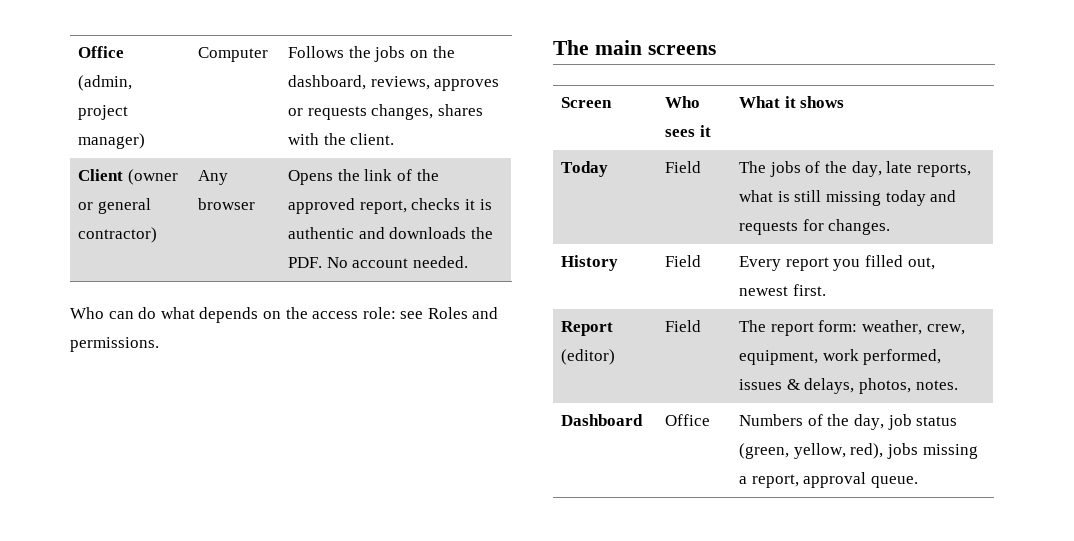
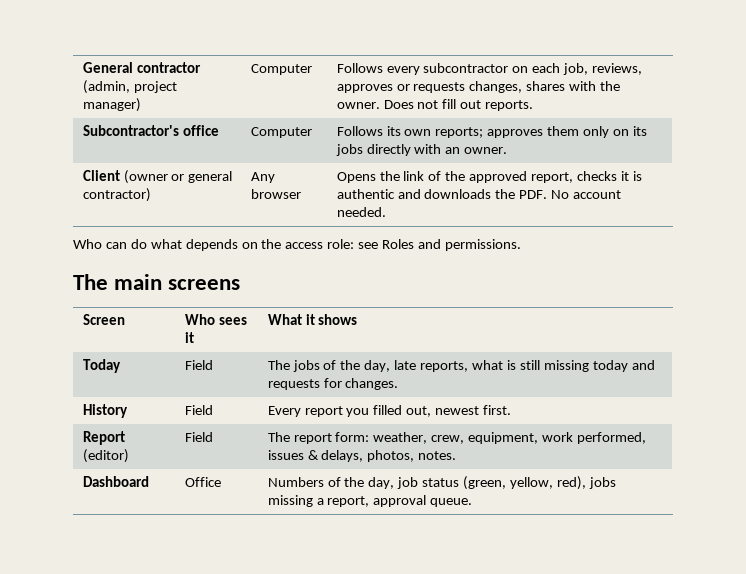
- Office (admin, project manager) | Computer | Follows the jobs on the dashboard, reviews, approves or requests changes, shares with the client.
+ General contractor (admin, project manager) | Computer | Follows every subcontractor on each job, reviews, approves or requests changes, shares with the owner. Does not fill out reports.
+ Subcontractor's office | Computer | Follows its own reports; approves them only on its jobs directly with an owner.

